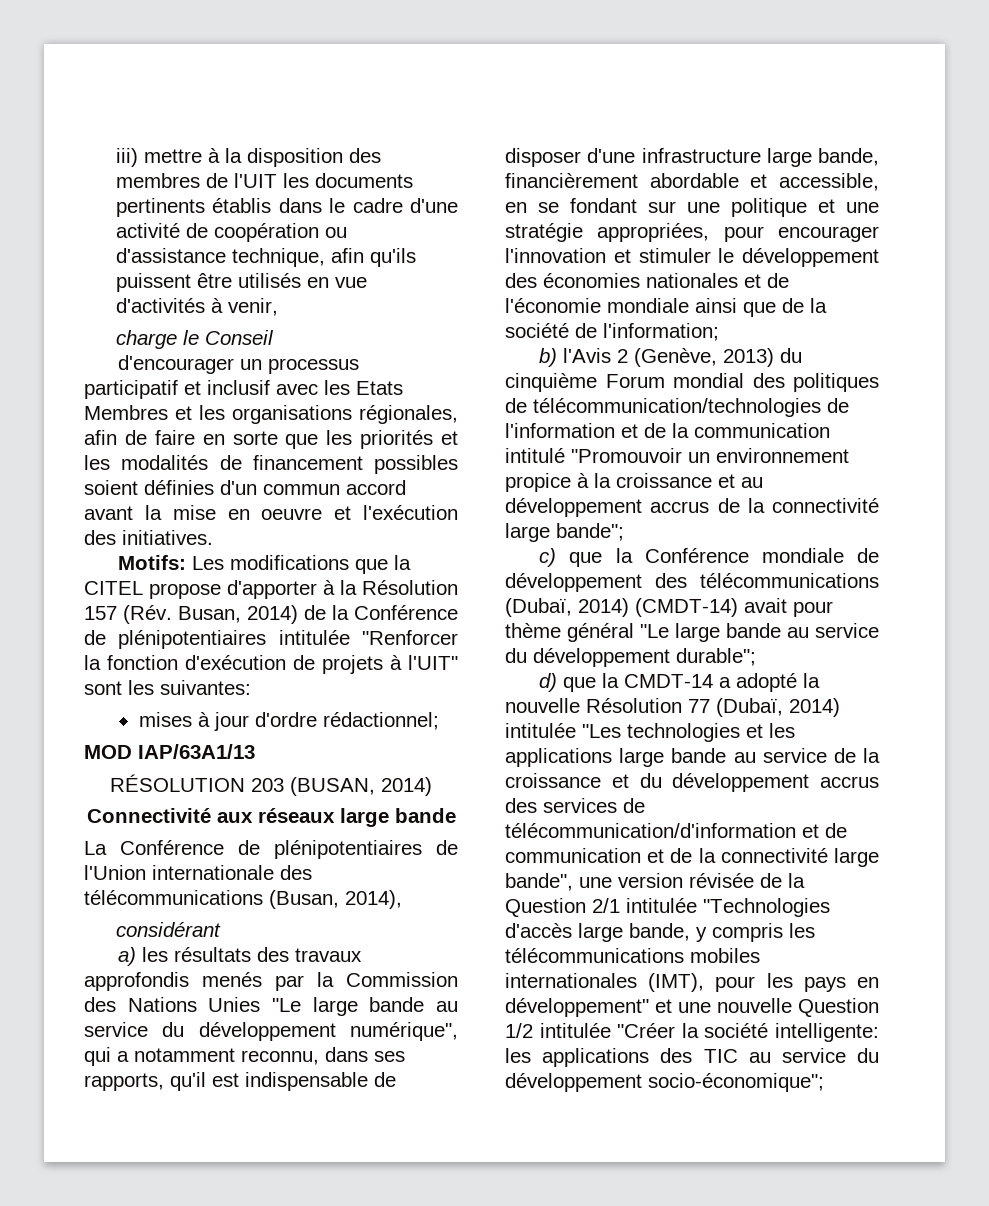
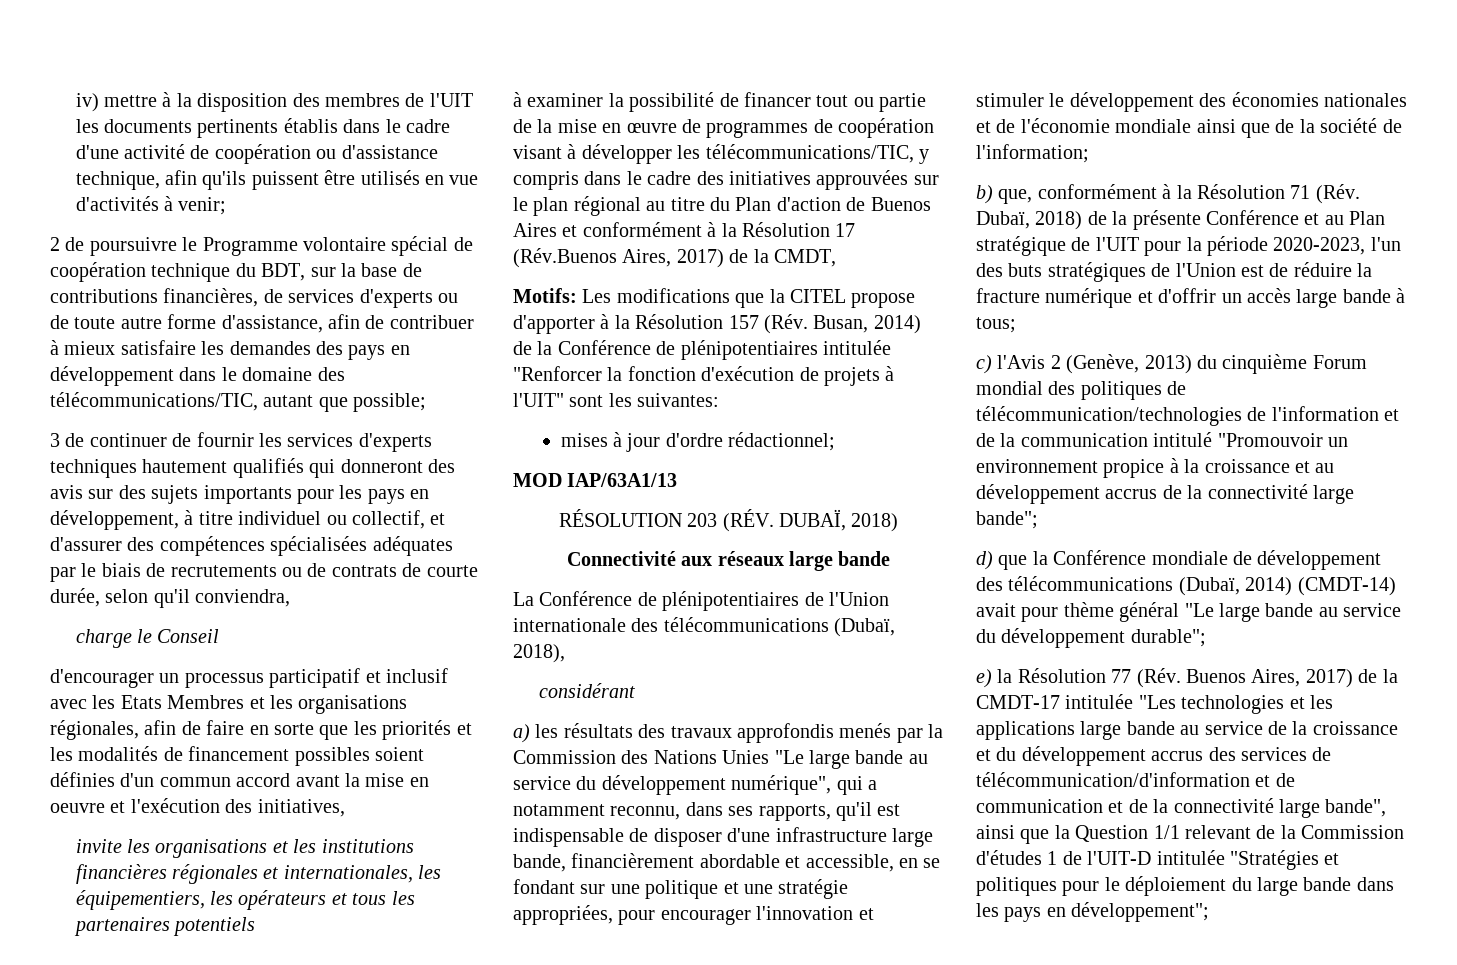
- iii) mettre à la disposition des membres de l'UIT les documents pertinents établis dans le cadre d'une activité de coopération ou d'assistance technique, afin qu'ils puissent être utilisés en vue d'activités à venir,
+ iv) mettre à la disposition des membres de l'UIT les documents pertinents établis dans le cadre d'une activité de coopération ou d'assistance technique, afin qu'ils puissent être utilisés en vue d'activités à venir;
+ 2 de poursuivre le Programme volontaire spécial de coopération technique du BDT, sur la base de contributions financières, de services d'experts ou de toute autre forme d'assistance, afin de contribuer à mieux satisfaire les demandes des pays en développement dans le domaine des télécommunications/TIC, autant que possible;
+ 3 de continuer de fournir les services d'experts techniques hautement qualifiés qui donneront des avis sur des sujets importants pour les pays en développement, à titre individuel ou collectif, et d'assurer des compétences spécialisées adéquates par le biais de recrutements ou de contrats de courte durée, selon qu'il conviendra,
- d'encourager un processus participatif et inclusif avec les Etats Membres et les organisations régionales, afin de faire en sorte que les priorités et les modalités de financement possibles soient définies d'un commun accord avant la mise en oeuvre et l'exécution des initiatives.
+ d'encourager un processus participatif et inclusif avec les Etats Membres et les organisations régionales, afin de faire en sorte que les priorités et les modalités de financement possibles soient définies d'un commun accord avant la mise en oeuvre et l'exécution des initiatives,
+ invite les organisations et les institutions financières régionales et internationales, les équipementiers, les opérateurs et tous les partenaires potentiels
+ à examiner la possibilité de financer tout ou partie de la mise en œuvre de programmes de coopération visant à développer les télécommunications/TIC, y compris dans le cadre des initiatives approuvées sur le plan régional au titre du Plan d'action de Buenos Aires et conformément à la Résolution 17 (Rév.Buenos Aires, 2017) de la CMDT,
- RÉSOLUTION 203 (BUSAN, 2014)
+ RÉSOLUTION 203 (RÉV. DUBAÏ, 2018)
- La Conférence de plénipotentiaires de l'Union internationale des télécommunications (Busan, 2014),
+ La Conférence de plénipotentiaires de l'Union internationale des télécommunications (Dubaï, 2018),
- b) l'Avis 2 (Genève, 2013) du cinquième Forum mondial des politiques de télécommunication/technologies de l'information et de la communication intitulé "Promouvoir un environnement propice à la croissance et au développement accrus de la connectivité large bande";
+ b) que, conformément à la Résolution 71 (Rév. Dubaï, 2018) de la présente Conférence et au Plan stratégique de l'UIT pour la période 2020-2023, l'un des buts stratégiques de l'Union est de réduire la fracture numérique et d'offrir un accès large bande à tous;
+ c) l'Avis 2 (Genève, 2013) du cinquième Forum mondial des politiques de télécommunication/technologies de l'information et de la communication intitulé "Promouvoir un environnement propice à la croissance et au développement accrus de la connectivité large bande";
- c) que la Conférence mondiale de développement des télécommunications (Dubaï, 2014) (CMDT-14) avait pour thème général "Le large bande au service du développement durable";
+ d) que la Conférence mondiale de développement des télécommunications (Dubaï, 2014) (CMDT-14) avait pour thème général "Le large bande au service du développement durable";
- d) que la CMDT-14 a adopté la nouvelle Résolution 77 (Dubaï, 2014) intitulée "Les technologies et les applications large bande au service de la croissance et du développement accrus des services de télécommunication/d'information et de communication et de la connectivité large bande", une version révisée de la Question 2/1 intitulée "Technologies d'accès large bande, y compris les télécommunications mobiles internationales (IMT), pour les pays en développement" et une nouvelle Question 1/2 intitulée "Créer la société intelligente: les applications des TIC au service du développement socio-économique";
+ e) la Résolution 77 (Rév. Buenos Aires, 2017) de la CMDT-17 intitulée "Les technologies et les applications large bande au service de la croissance et du développement accrus des services de télécommunication/d'information et de communication et de la connectivité large bande", ainsi que la Question 1/1 relevant de la Commission d'études 1 de l'UIT-D intitulée "Stratégies et politiques pour le déploiement du large bande dans les pays en développement";

